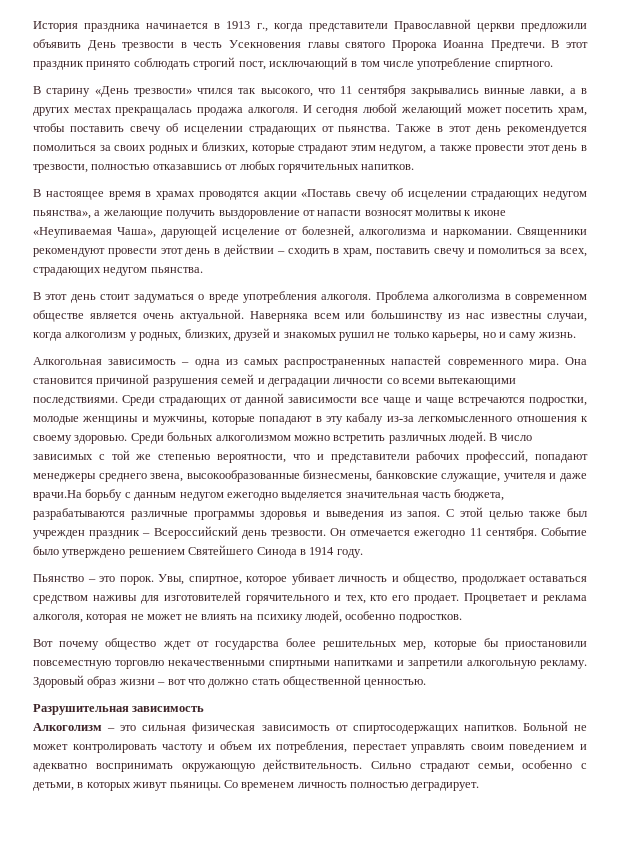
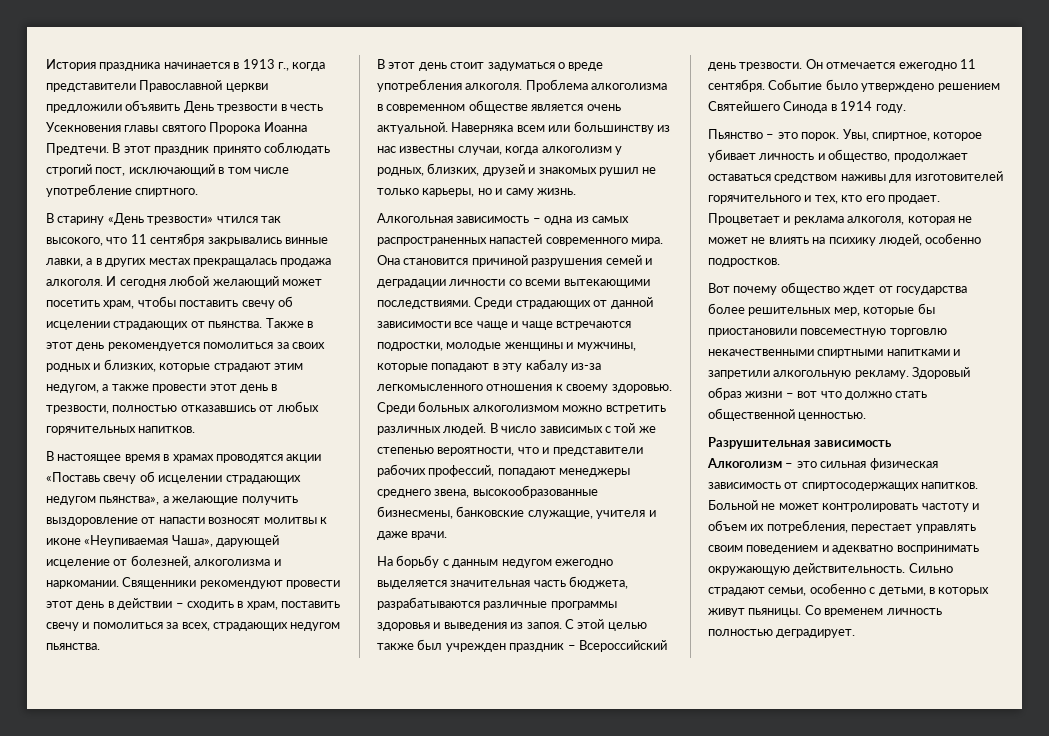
- В число зависимых с той же степенью вероятности, что и представители рабочих профессий, попадают менеджеры среднего звена, высокообразованные бизнесмены, банковские служащие, учителя и даже врачи.На борьбу с данным недугом ежегодно выделяется значительная часть бюджета, разрабатываются различные программы здоровья и выведения из запоя.
+ В число зависимых с той же степенью вероятности, что и представители рабочих профессий, попадают менеджеры среднего звена, высокообразованные бизнесмены, банковские служащие, учителя и даже врачи.
+ На борьбу с данным недугом ежегодно выделяется значительная часть бюджета, разрабатываются различные программы здоровья и выведения из запоя.

